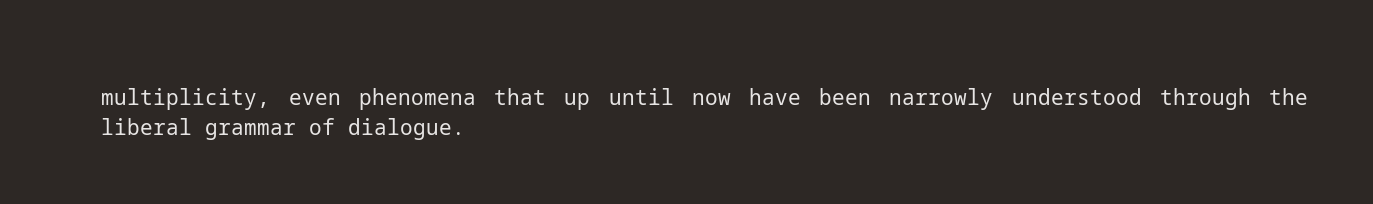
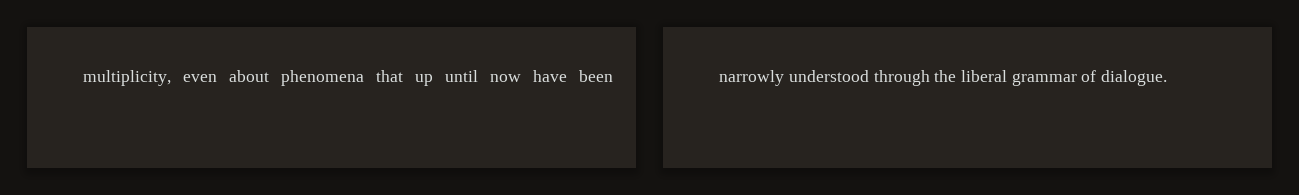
- multiplicity, even phenomena that up until now have been narrowly understood through the liberal grammar of dialogue.
+ multiplicity, even about phenomena that up until now have been narrowly understood through the liberal grammar of dialogue.

